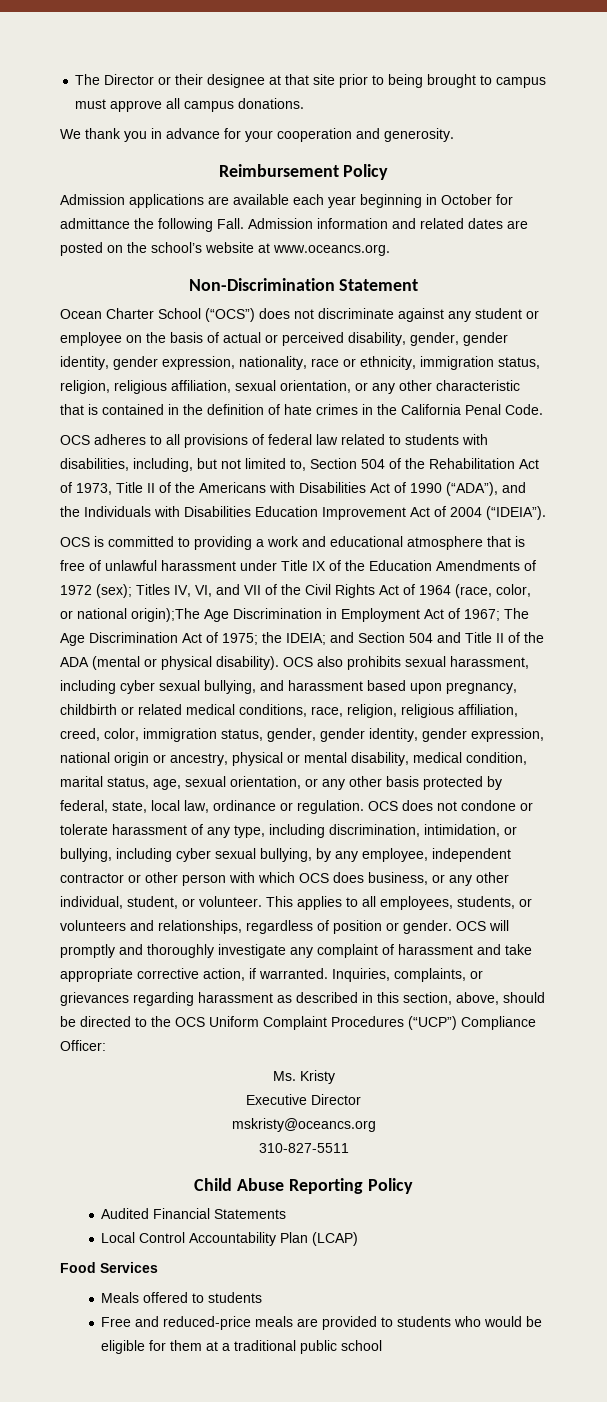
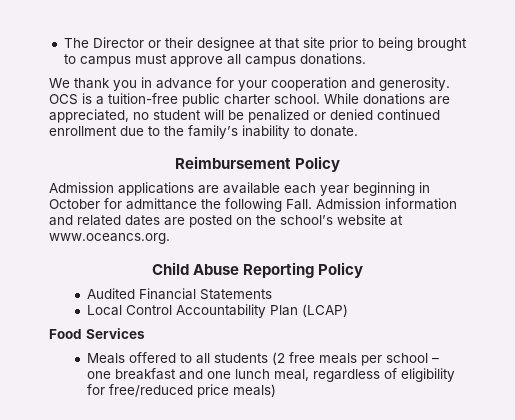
+ OCS is a tuition-free public charter school. While donations are appreciated, no student will be penalized or denied continued enrollment due to the family’s inability to donate.
- Non-Discrimination Statement
- Ocean Charter School (“OCS”) does not discriminate against any student or employee on the basis of actual or perceived disability, gender, gender identity, gender expression, nationality, race or ethnicity, immigration status, religion, religious affiliation, sexual orientation, or any other characteristic that is contained in the definition of hate crimes in the California Penal Code.
- OCS adheres to all provisions of federal law related to students with disabilities, including, but not limited to, Section 504 of the Rehabilitation Act of 1973, Title II of the Americans with Disabilities Act of 1990 (“ADA”), and the Individuals with Disabilities Education Improvement Act of 2004 (“IDEIA”).
- OCS is committed to providing a work and educational atmosphere that is free of unlawful harassment under Title IX of the Education Amendments of 1972 (sex); Titles IV, VI, and VII of the Civil Rights Act of 1964 (race, color, or national origin);The Age Discrimination in Employment Act of 1967; The Age Discrimination Act of 1975; the IDEIA; and Section 504 and Title II of the ADA (mental or physical disability). OCS also prohibits sexual harassment, including cyber sexual bullying, and harassment based upon pregnancy, childbirth or related medical conditions, race, religion, religious affiliation, creed, color, immigration status, gender, gender identity, gender expression, national origin or ancestry, physical or mental disability, medical condition, marital status, age, sexual orientation, or any other basis protected by federal, state, local law, ordinance or regulation. OCS does not condone or tolerate harassment of any type, including discrimination, intimidation, or bullying, including cyber sexual bullying, by any employee, independent contractor or other person with which OCS does business, or any other individual, student, or volunteer. This applies to all employees, students, or volunteers and relationships, regardless of position or gender. OCS will promptly and thoroughly investigate any complaint of harassment and take appropriate corrective action, if warranted. Inquiries, complaints, or grievances regarding harassment as described in this section, above, should be directed to the OCS Uniform Complaint Procedures (“UCP”) Compliance Officer:
- Ms. Kristy
- Executive Director
- mskristy@oceancs.org
- 310-827-5511
- Meals offered to students
- Free and reduced-price meals are provided to students who would be eligible for them at a traditional public school
+ Meals offered to all students (2 free meals per school – one breakfast and one lunch meal, regardless of eligibility for free/reduced price meals)

